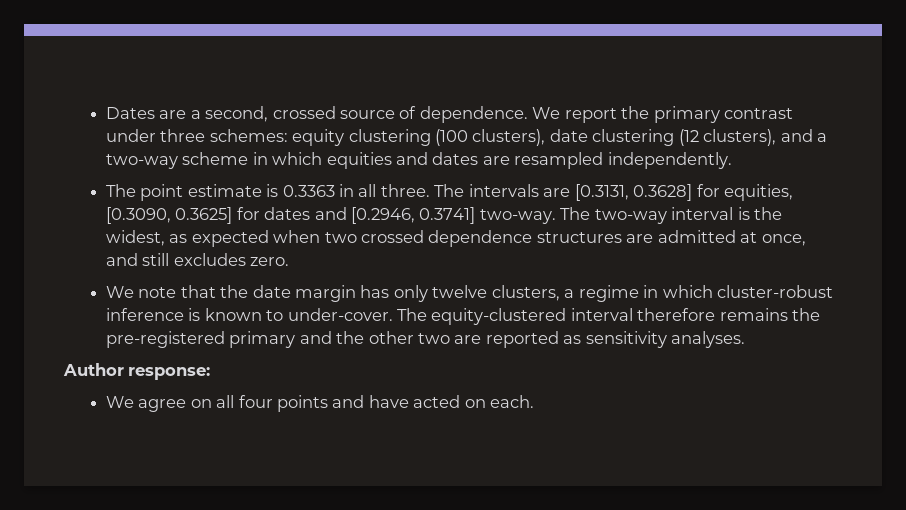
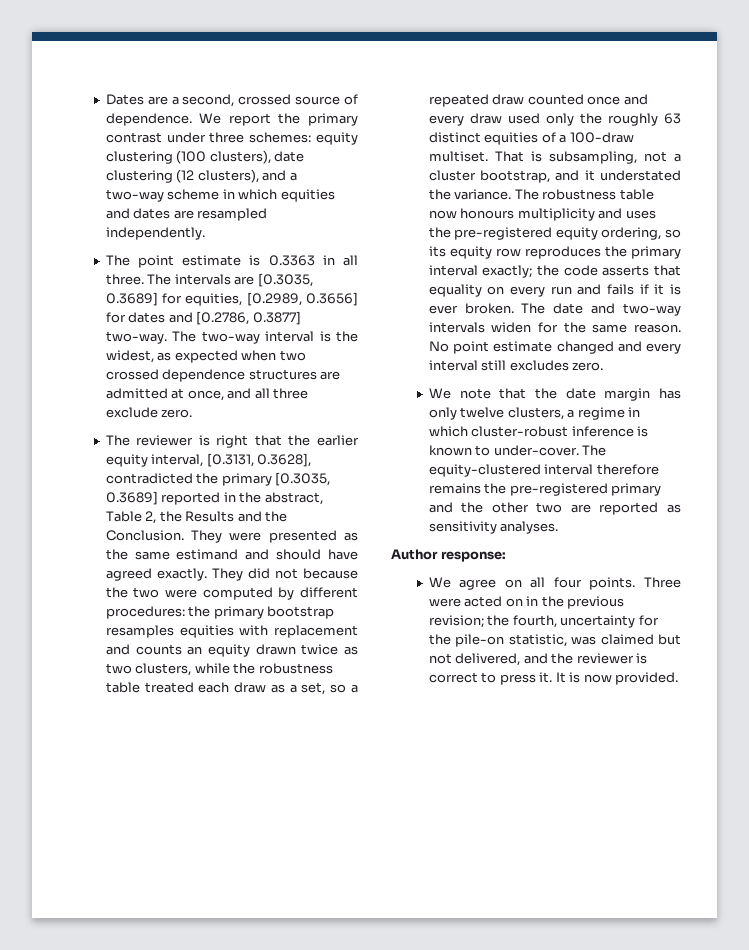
- The intervals are [0.3131, 0.3628] for equities, [0.3090, 0.3625] for dates and [0.2946, 0.3741] two-way.
+ The intervals are [0.3035, 0.3689] for equities, [0.2989, 0.3656] for dates and [0.2786, 0.3877] two-way.
- The two-way interval is the widest, as expected when two crossed dependence structures are admitted at once, and still excludes zero.
+ The two-way interval is the widest, as expected when two crossed dependence structures are admitted at once, and all three exclude zero.
+ The reviewer is right that the earlier equity interval, [0.3131, 0.3628], contradicted the primary [0.3035, 0.3689] reported in the abstract, Table 2, the Results and the Conclusion. They were presented as the same estimand and should have agreed exactly. They did not because the two were computed by different procedures: the primary bootstrap resamples equities with replacement and counts an equity drawn twice as two clusters, while the robustness table treated each draw as a set, so a repeated draw counted once and every draw used only the roughly 63 distinct equities of a 100-draw multiset. That is subsampling, not a cluster bootstrap, and it understated the variance. The robustness table now honours multiplicity and uses the pre-registered equity ordering, so its equity row reproduces the primary interval exactly; the code asserts that equality on every run and fails if it is ever broken. The date and two-way intervals widen for the same reason. No point estimate changed and every interval still excludes zero.
- We agree on all four points and have acted on each.
+ We agree on all four points. Three were acted on in the previous revision; the fourth, uncertainty for the pile-on statistic, was claimed but not delivered, and the reviewer is correct to press it. It is now provided.

